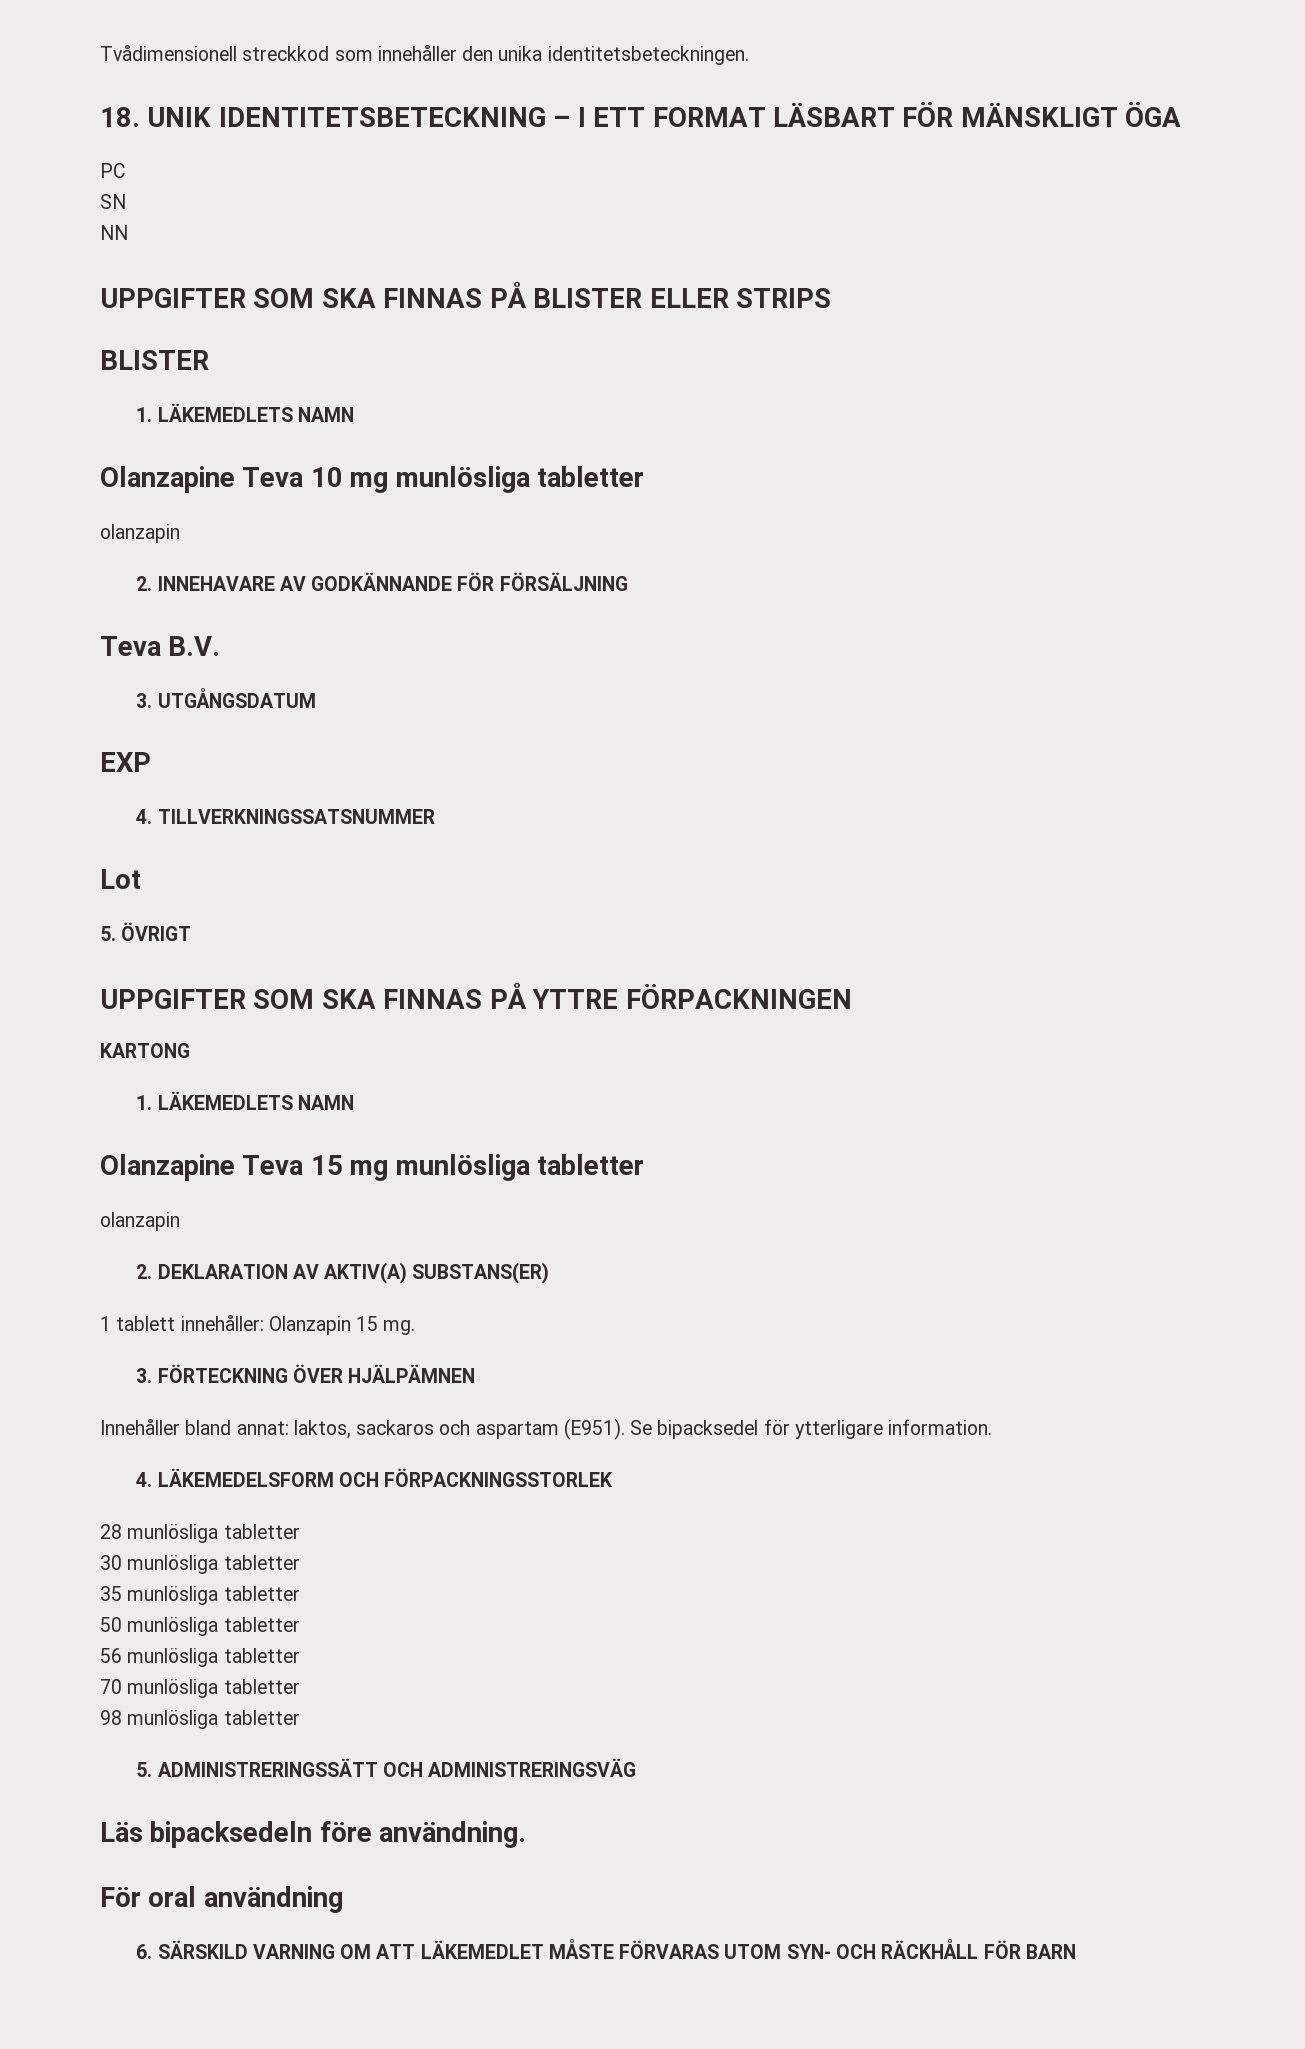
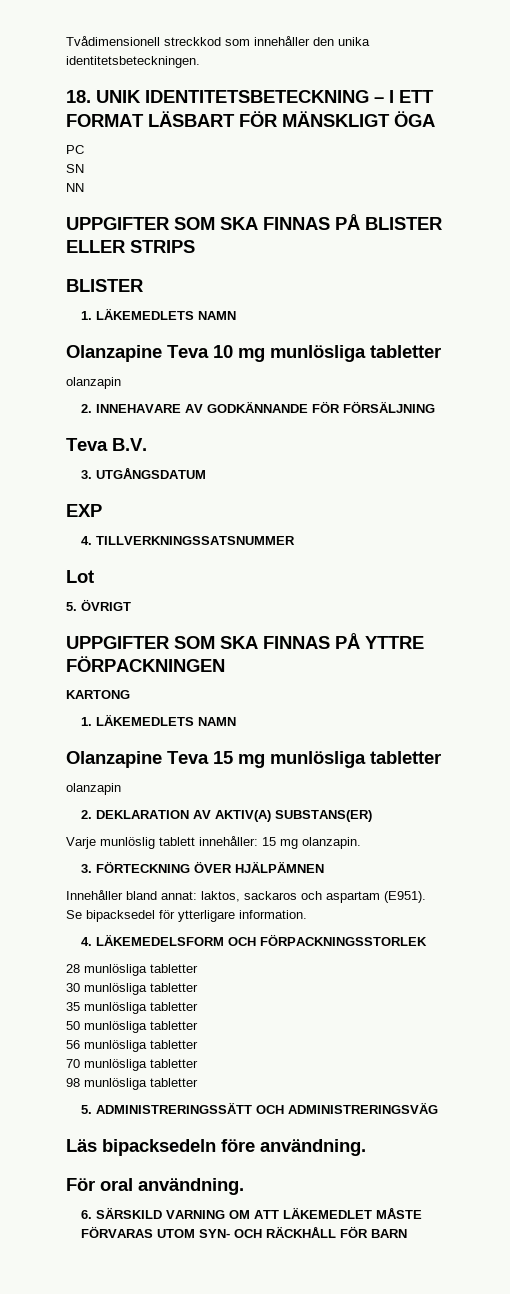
- 1 tablett innehåller: Olanzapin 15 mg.
+ Varje munlöslig tablett innehåller: 15 mg olanzapin.
- För oral användning
+ För oral användning.

